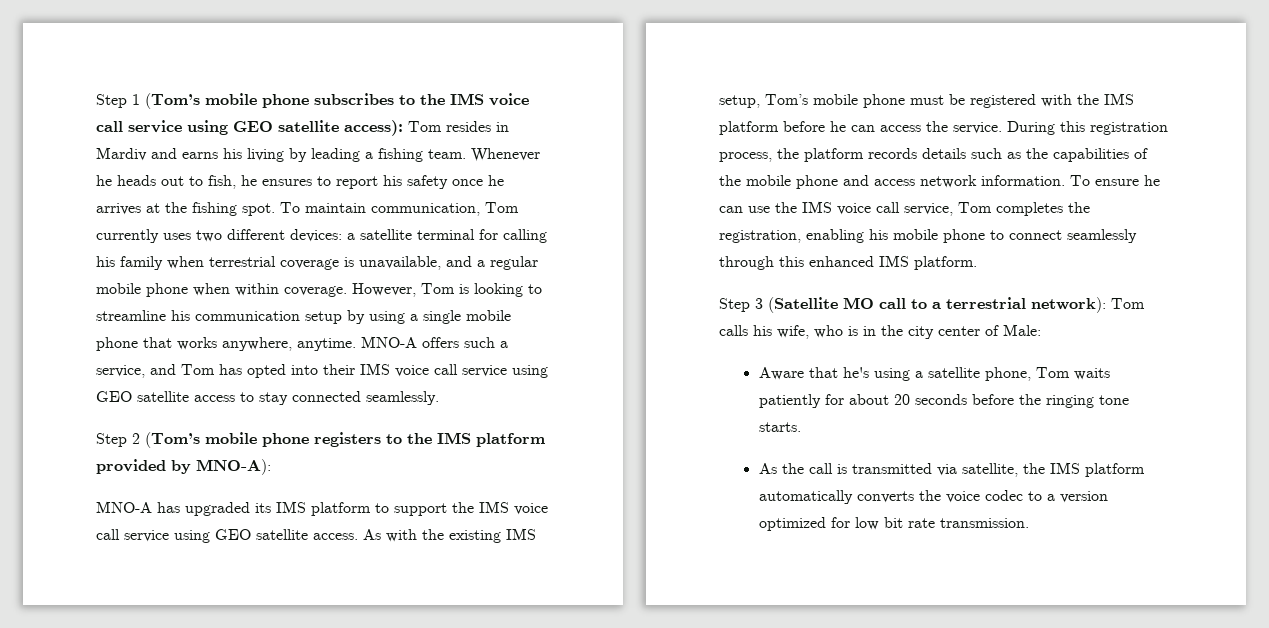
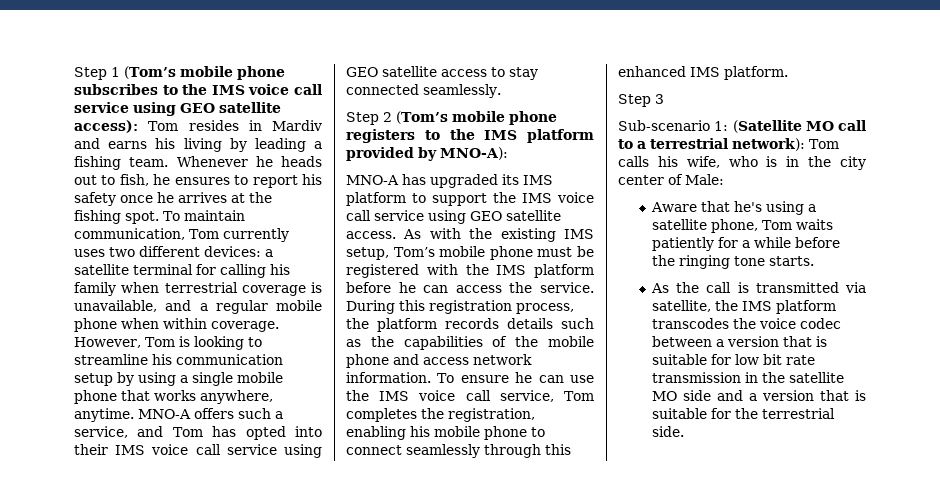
- Step 3 (Satellite MO call to a terrestrial network): Tom calls his wife, who is in the city center of Male:
+ Step 3
+ Sub-scenario 1: (Satellite MO call to a terrestrial network): Tom calls his wife, who is in the city center of Male:
- Aware that he's using a satellite phone, Tom waits patiently for about 20 seconds before the ringing tone starts.
+ Aware that he's using a satellite phone, Tom waits patiently for a while before the ringing tone starts.
- As the call is transmitted via satellite, the IMS platform automatically converts the voice codec to a version optimized for low bit rate transmission.
+ As the call is transmitted via satellite, the IMS platform transcodes the voice codec between a version that is suitable for low bit rate transmission in the satellite MO side and a version that is suitable for the terrestrial side.

